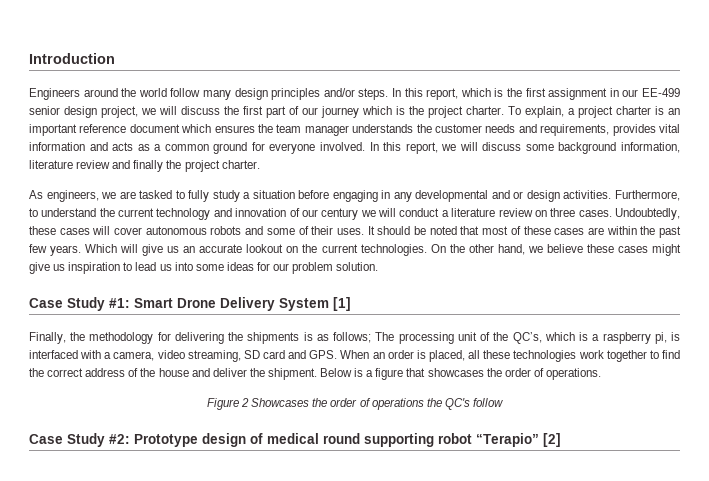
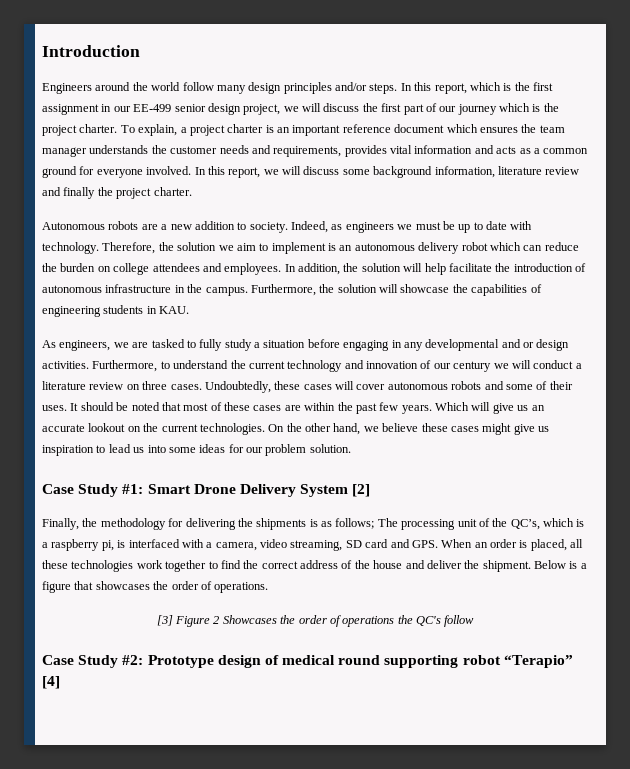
+ Autonomous robots are a new addition to society. Indeed, as engineers we must be up to date with technology. Therefore, the solution we aim to implement is an autonomous delivery robot which can reduce the burden on college attendees and employees. In addition, the solution will help facilitate the introduction of autonomous infrastructure in the campus. Furthermore, the solution will showcase the capabilities of engineering students in KAU.
- Case Study #1: Smart Drone Delivery System [1]
+ Case Study #1: Smart Drone Delivery System [2]
- Figure 2 Showcases the order of operations the QC's follow
+ [3] Figure 2 Showcases the order of operations the QC's follow
- Case Study #2: Prototype design of medical round supporting robot “Terapio” [2]
+ Case Study #2: Prototype design of medical round supporting robot “Terapio” [4]

